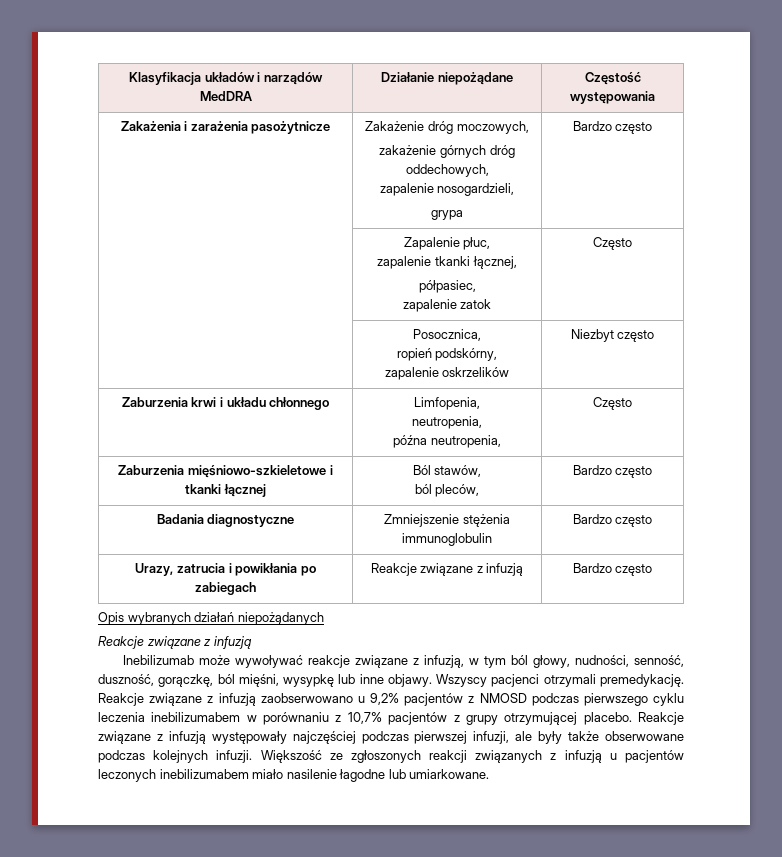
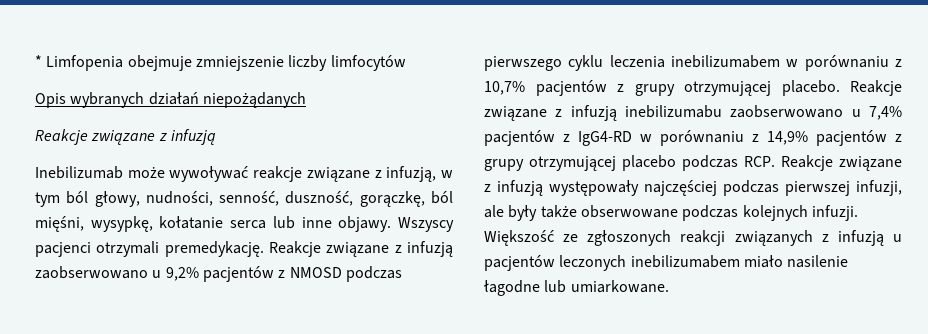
- Klasyfikacja układów i narządów MedDRA | Działanie niepożądane | Częstość występowania
- Zakażenia i zarażenia pasożytnicze | Zakażenie dróg moczowych,
- zakażenie górnych dróg oddechowych,
- zapalenie nosogardzieli,
- grypa | Bardzo często
- | Zapalenie płuc,
- zapalenie tkanki łącznej,
- półpasiec,
- zapalenie zatok | Często
- | Posocznica,
- ropień podskórny,
- zapalenie oskrzelików | Niezbyt często
- Zaburzenia krwi i układu chłonnego | Limfopenia,
- neutropenia,
- późna neutropenia, | Często
- Zaburzenia mięśniowo-szkieletowe i tkanki łącznej | Ból stawów,
- ból pleców, | Bardzo często
- Badania diagnostyczne | Zmniejszenie stężenia immunoglobulin | Bardzo często
- Urazy, zatrucia i powikłania po zabiegach | Reakcje związane z infuzją | Bardzo często
+ * Limfopenia obejmuje zmniejszenie liczby limfocytów
- Inebilizumab może wywoływać reakcje związane z infuzją, w tym ból głowy, nudności, senność, duszność, gorączkę, ból mięśni, wysypkę lub inne objawy.
+ Inebilizumab może wywoływać reakcje związane z infuzją, w tym ból głowy, nudności, senność, duszność, gorączkę, ból mięśni, wysypkę, kołatanie serca lub inne objawy.
- Reakcje związane z infuzją występowały najczęściej podczas pierwszej infuzji, ale były także obserwowane podczas kolejnych infuzji.
+ Reakcje związane z infuzją inebilizumabu zaobserwowano u 7,4% pacjentów z IgG4-RD w porównaniu z 14,9% pacjentów z grupy otrzymującej placebo podczas RCP. Reakcje związane z infuzją występowały najczęściej podczas pierwszej infuzji, ale były także obserwowane podczas kolejnych infuzji.

